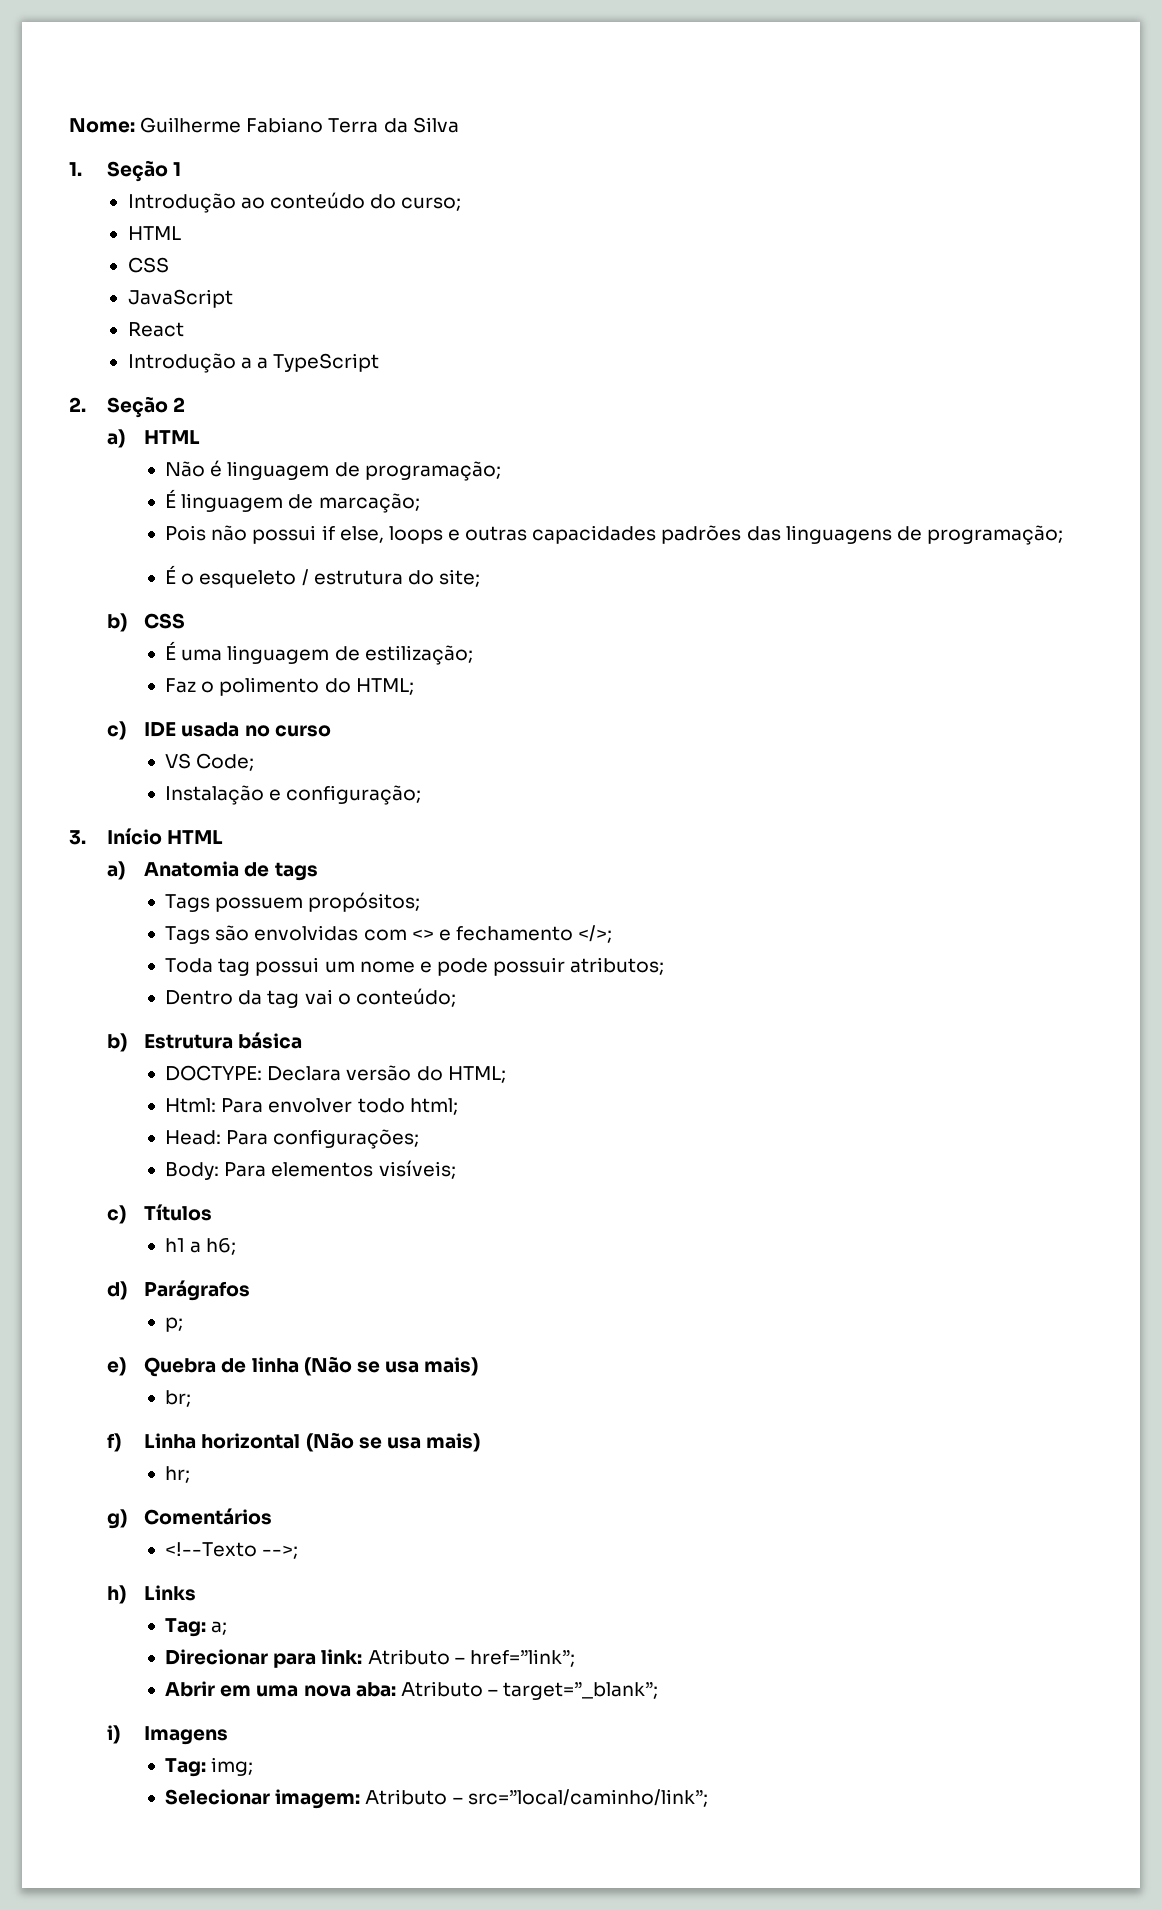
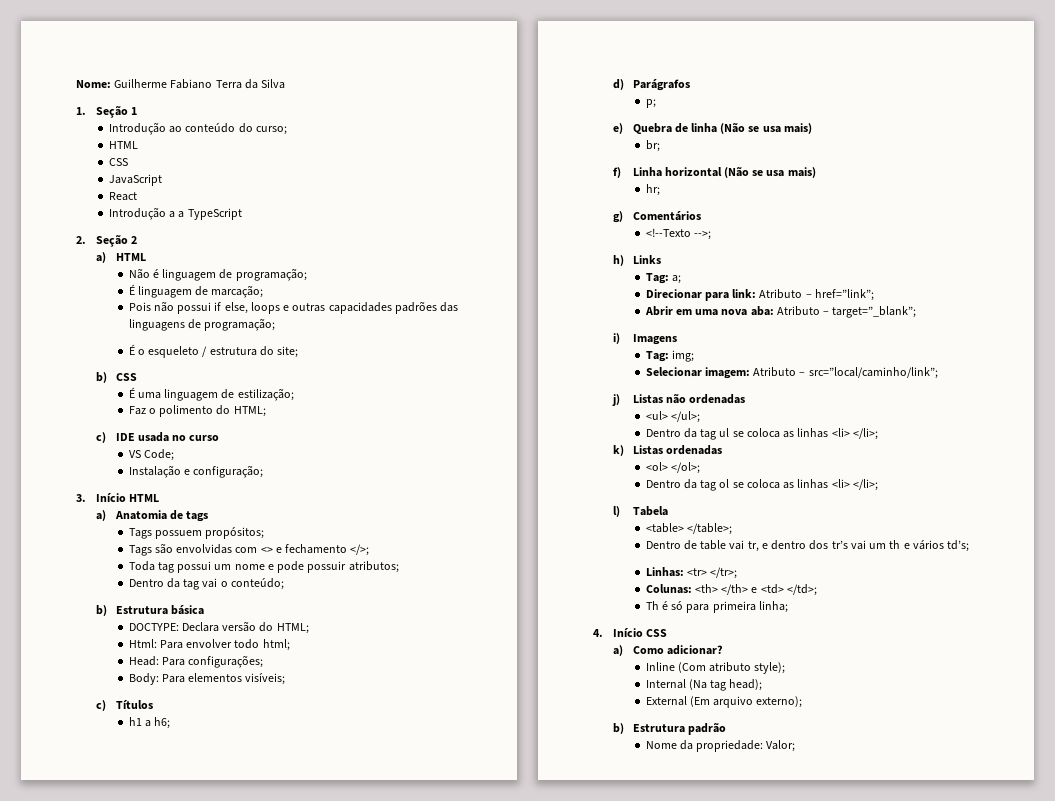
+ j) Listas não ordenadas
+ <ul> </ul>;
+ Dentro da tag ul se coloca as linhas <li> </li>;
+ k) Listas ordenadas
+ <ol> </ol>;
+ Dentro da tag ol se coloca as linhas <li> </li>;
+ l) Tabela
+ <table> </table>;
+ Dentro de table vai tr, e dentro dos tr’s vai um th e vários td’s;
+ Linhas: <tr> </tr>;
+ Colunas: <th> </th> e <td> </td>;
+ Th é só para primeira linha;
+ 4. Início CSS
+ a) Como adicionar?
+ Inline (Com atributo style);
+ Internal (Na tag head);
+ External (Em arquivo externo);
+ b) Estrutura padrão
+ Nome da propriedade: Valor;

